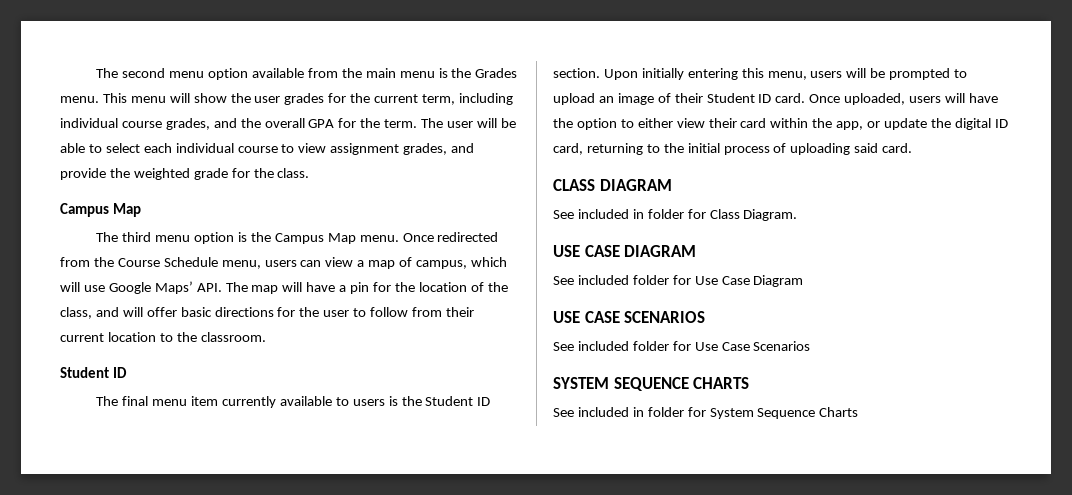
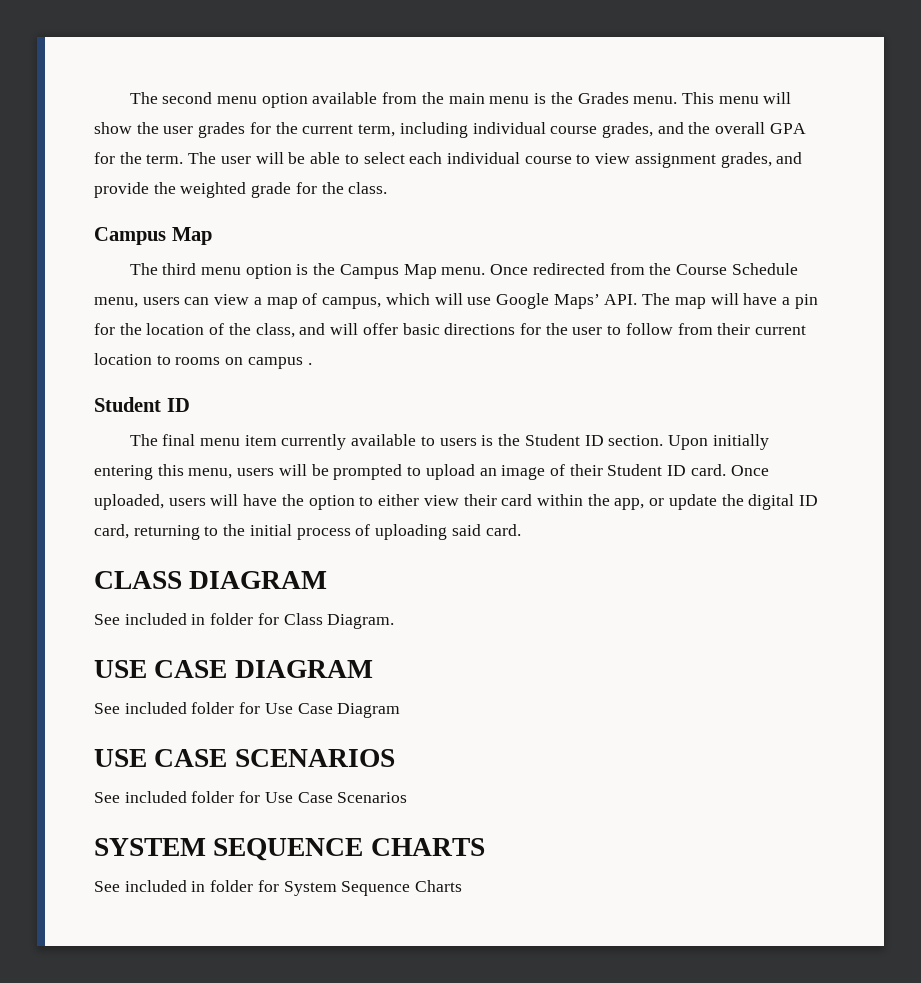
- Once redirected from the Course Schedule menu, users can view a map of campus, which will use Google Maps’ API. The map will have a pin for the location of the class, and will offer basic directions for the user to follow from their current location to the classroom.
+ Once redirected from the Course Schedule menu, users can view a map of campus, which will use Google Maps’ API. The map will have a pin for the location of the class, and will offer basic directions for the user to follow from their current location to rooms on campus .

